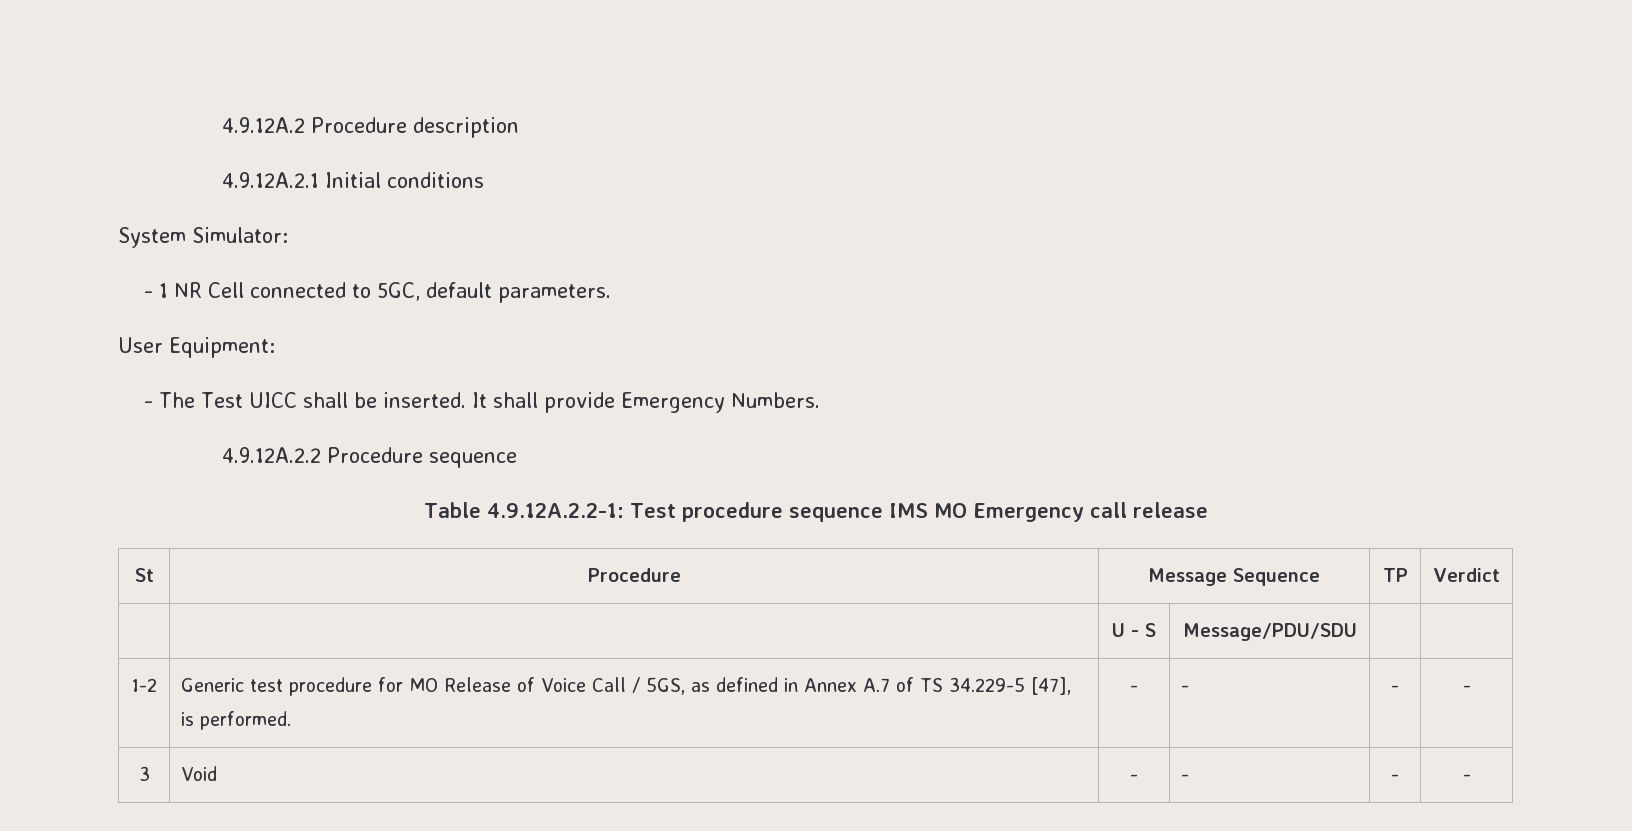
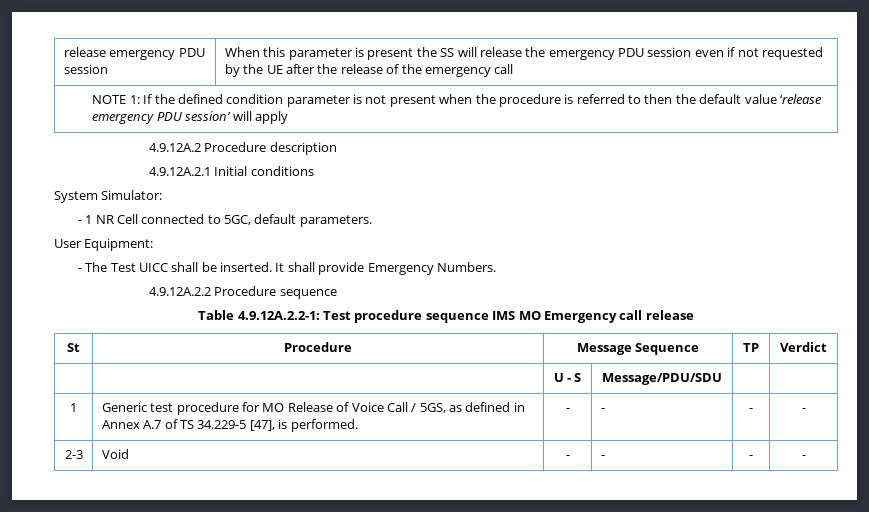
+ release emergency PDU session | When this parameter is present the SS will release the emergency PDU session even if not requested by the UE after the release of the emergency call
+ NOTE 1: If the defined condition parameter is not present when the procedure is referred to then the default value ‘release emergency PDU session’ will apply
- 1-2 | Generic test procedure for MO Release of Voice Call / 5GS, as defined in Annex A.7 of TS 34.229-5 [47], is performed. | - | - | - | -
+ 1 | Generic test procedure for MO Release of Voice Call / 5GS, as defined in Annex A.7 of TS 34.229-5 [47], is performed. | - | - | - | -
- 3 | Void | - | - | - | -
+ 2-3 | Void | - | - | - | -

